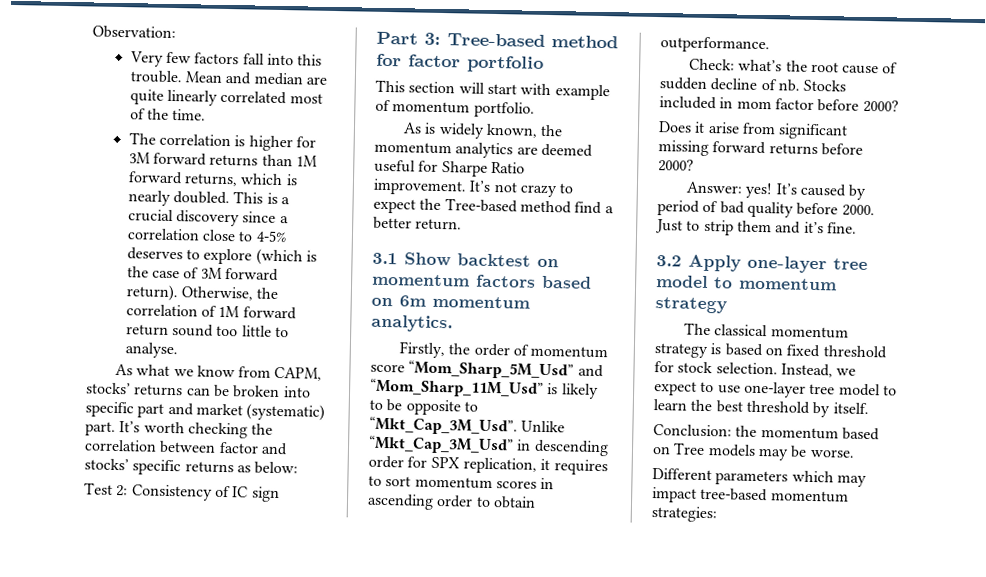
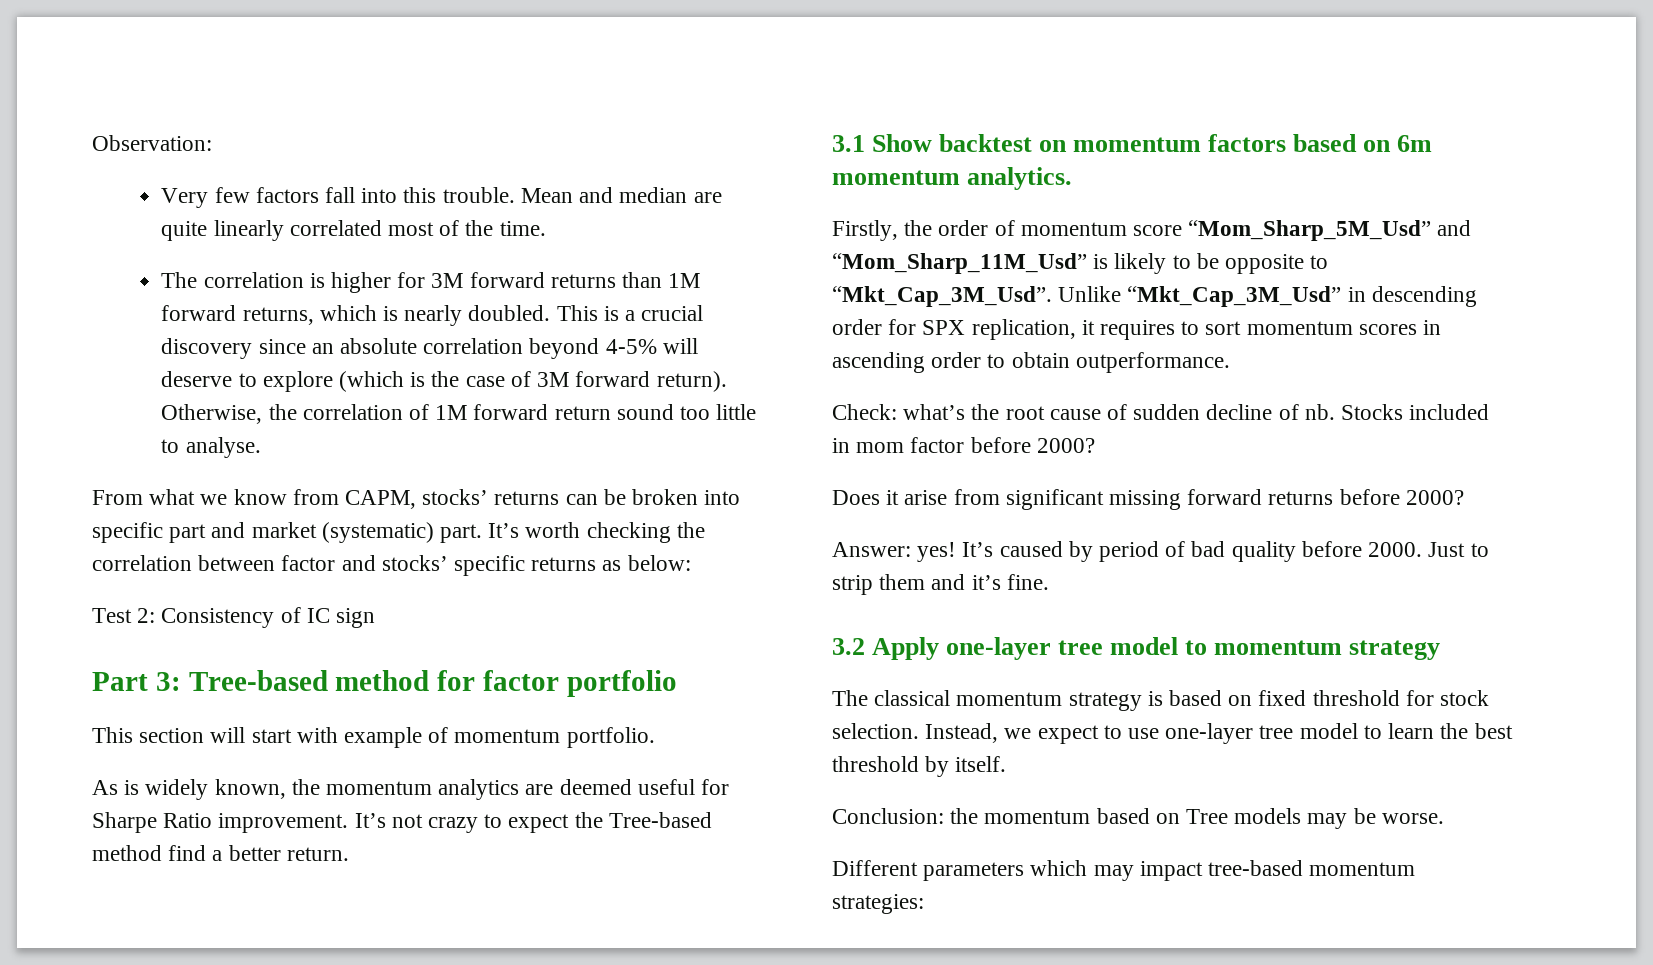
- This is a crucial discovery since a correlation close to 4-5% deserves to explore (which is the case of 3M forward return).
+ This is a crucial discovery since an absolute correlation beyond 4-5% will deserve to explore (which is the case of 3M forward return).
- As what we know from CAPM, stocks’ returns can be broken into specific part and market (systematic) part.
+ From what we know from CAPM, stocks’ returns can be broken into specific part and market (systematic) part.

